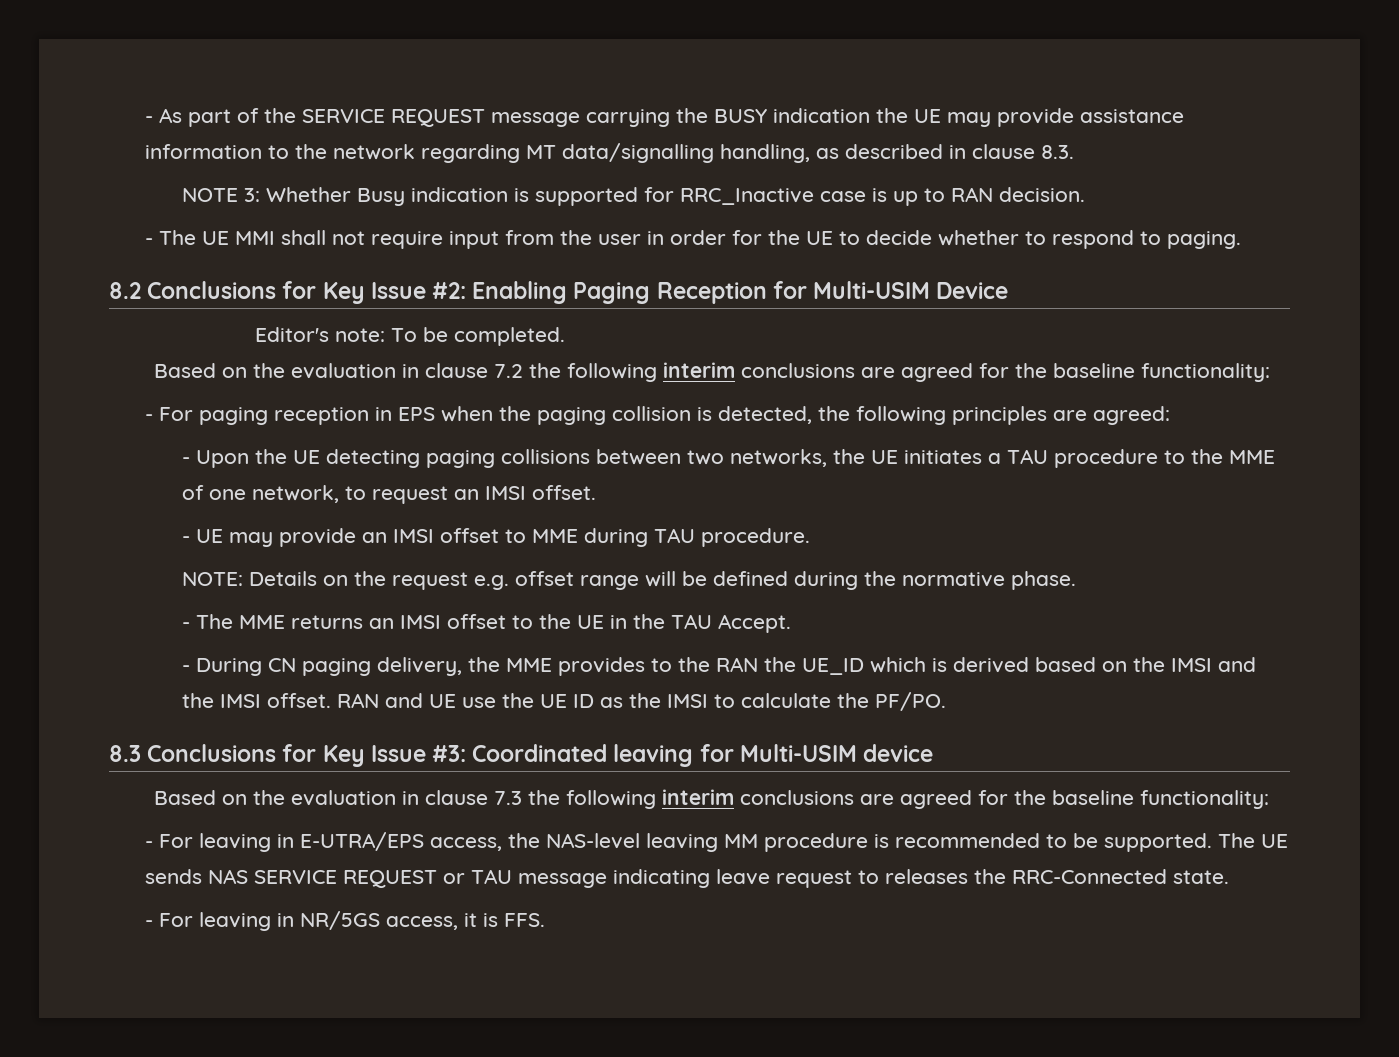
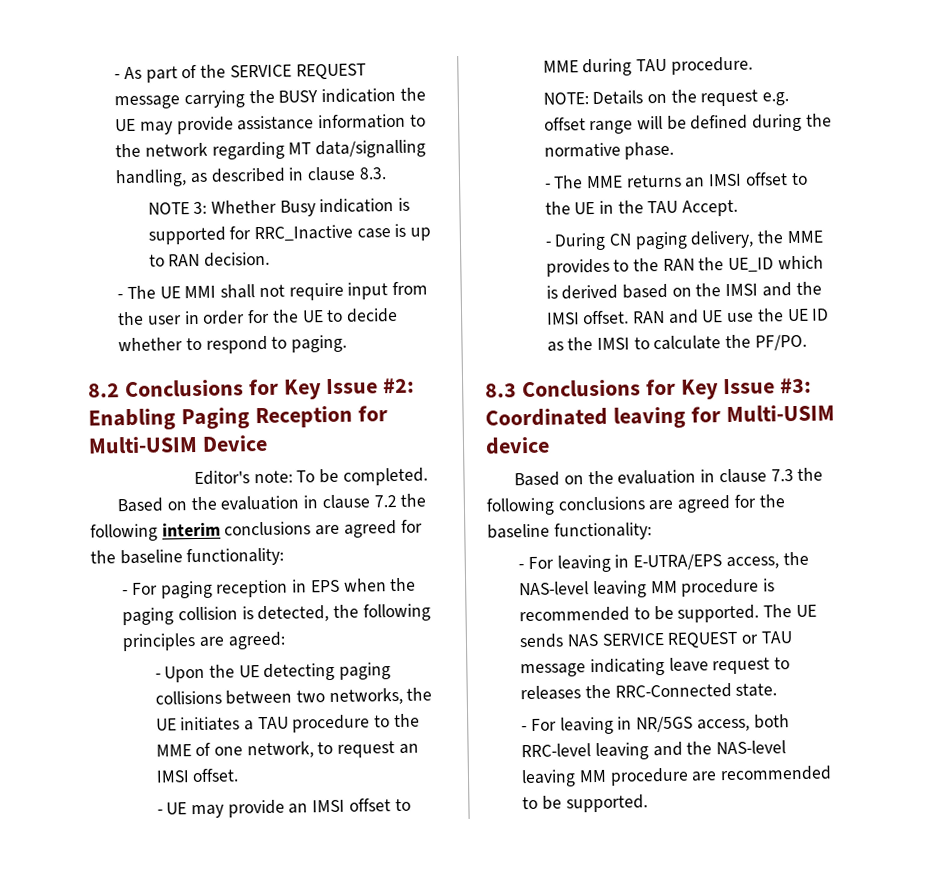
- Based on the evaluation in clause 7.3 the following interim conclusions are agreed for the baseline functionality:
+ Based on the evaluation in clause 7.3 the following conclusions are agreed for the baseline functionality:
- - For leaving in NR/5GS access, it is FFS.
+ - For leaving in NR/5GS access, both RRC-level leaving and the NAS-level leaving MM procedure are recommended to be supported.

